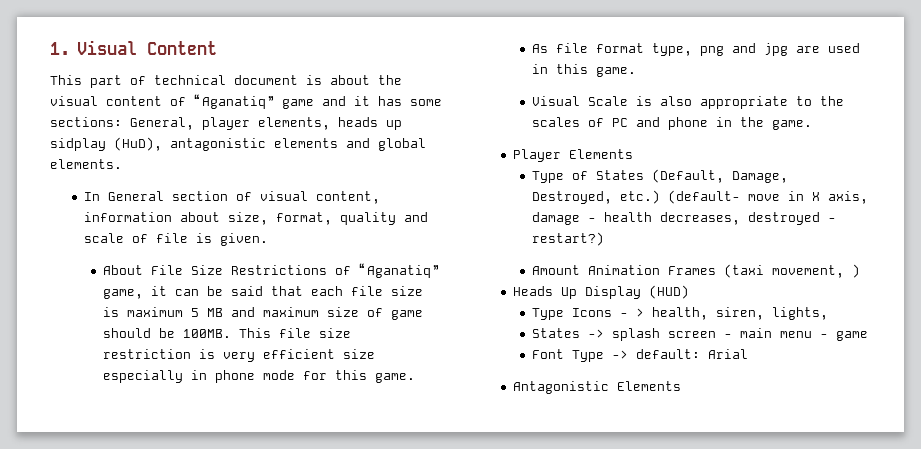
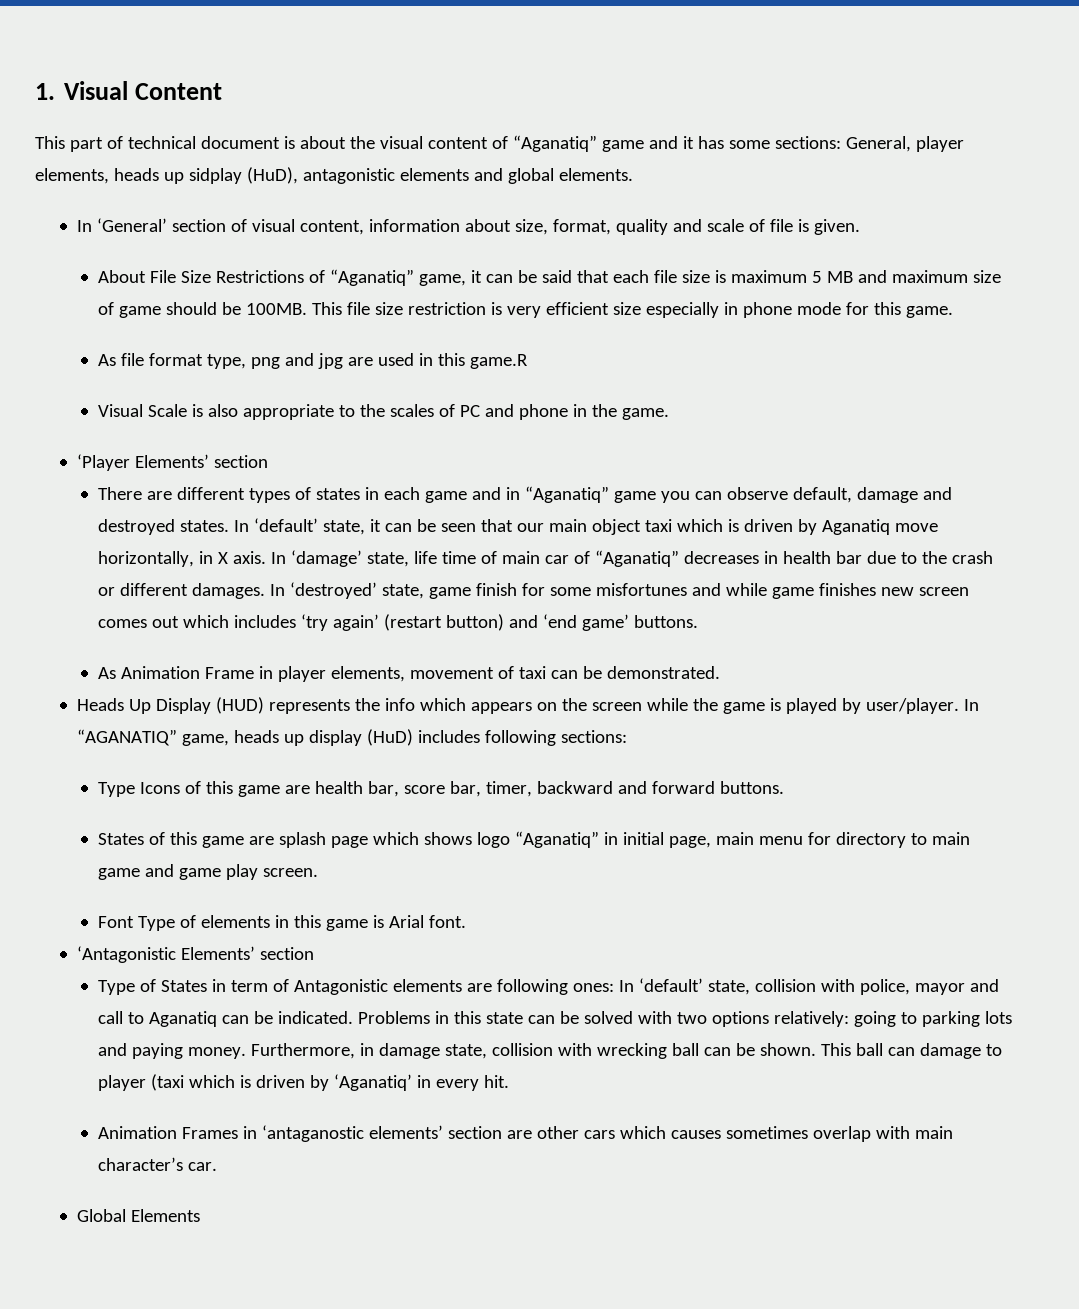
- In General section of visual content, information about size, format, quality and scale of file is given.
+ In ‘General’ section of visual content, information about size, format, quality and scale of file is given.
- As file format type, png and jpg are used in this game.
+ As file format type, png and jpg are used in this game.R
- Player Elements
- Type of States (Default, Damage, Destroyed, etc.) (default- move in X axis, damage - health decreases, destroyed - restart?)
- Amount Animation Frames (taxi movement, )
- Heads Up Display (HUD)
- Type Icons - > health, siren, lights,
- States -> splash screen - main menu - game
- Font Type -> default: Arial
- Antagonistic Elements
+ ‘Player Elements’ section
+ There are different types of states in each game and in “Aganatiq” game you can observe default, damage and destroyed states. In ‘default’ state, it can be seen that our main object taxi which is driven by Aganatiq move horizontally, in X axis. In ‘damage’ state, life time of main car of “Aganatiq” decreases in health bar due to the crash or different damages. In ‘destroyed’ state, game finish for some misfortunes and while game finishes new screen comes out which includes ‘try again’ (restart button) and ‘end game’ buttons.
+ As Animation Frame in player elements, movement of taxi can be demonstrated.
+ Heads Up Display (HUD) represents the info which appears on the screen while the game is played by user/player. In “AGANATIQ” game, heads up display (HuD) includes following sections:
+ Type Icons of this game are health bar, score bar, timer, backward and forward buttons.
+ States of this game are splash page which shows logo “Aganatiq” in initial page, main menu for directory to main game and game play screen.
+ Font Type of elements in this game is Arial font.
+ ‘Antagonistic Elements’ section
+ Type of States in term of Antagonistic elements are following ones: In ‘default’ state, collision with police, mayor and call to Aganatiq can be indicated. Problems in this state can be solved with two options relatively: going to parking lots and paying money. Furthermore, in damage state, collision with wrecking ball can be shown. This ball can damage to player (taxi which is driven by ‘Aganatiq’ in every hit.
+ Animation Frames in ‘antaganostic elements’ section are other cars which causes sometimes overlap with main character’s car.
+ Global Elements

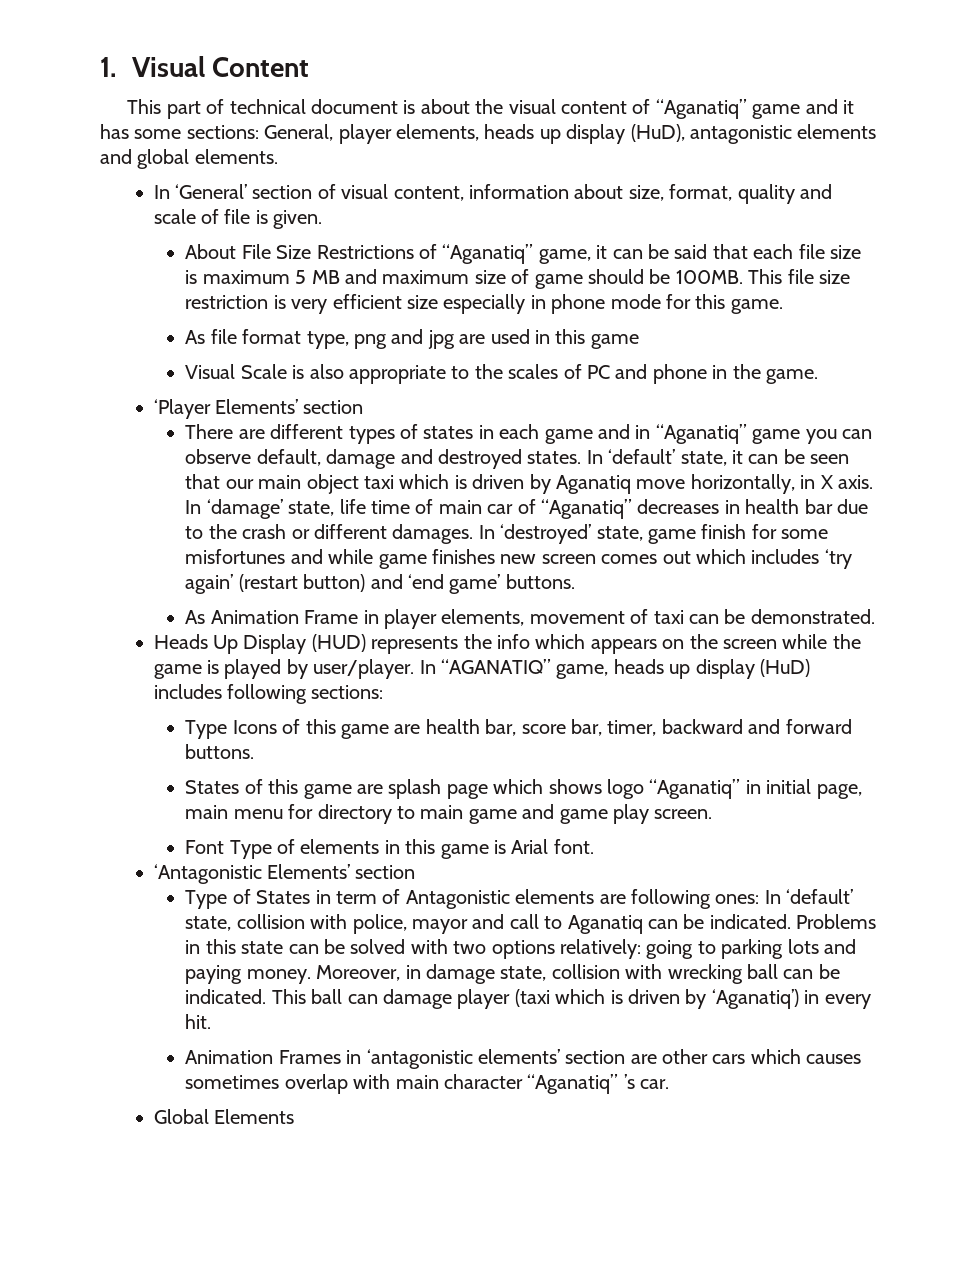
- This part of technical document is about the visual content of “Aganatiq” game and it has some sections: General, player elements, heads up sidplay (HuD), antagonistic elements and global elements.
+ This part of technical document is about the visual content of “Aganatiq” game and it has some sections: General, player elements, heads up display (HuD), antagonistic elements and global elements.
- As file format type, png and jpg are used in this game.R
+ As file format type, png and jpg are used in this game
- Furthermore, in damage state, collision with wrecking ball can be shown.
+ Moreover, in damage state, collision with wrecking ball can be indicated.
- This ball can damage to player (taxi which is driven by ‘Aganatiq’ in every hit.
+ This ball can damage player (taxi which is driven by ‘Aganatiq’) in every hit.
- Animation Frames in ‘antaganostic elements’ section are other cars which causes sometimes overlap with main character’s car.
+ Animation Frames in ‘antagonistic elements’ section are other cars which causes sometimes overlap with main character “Aganatiq” ’s car.

